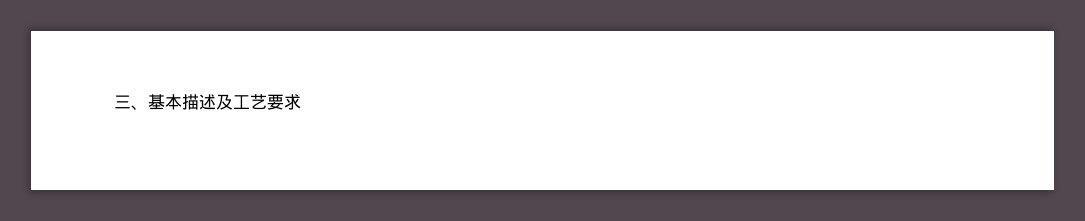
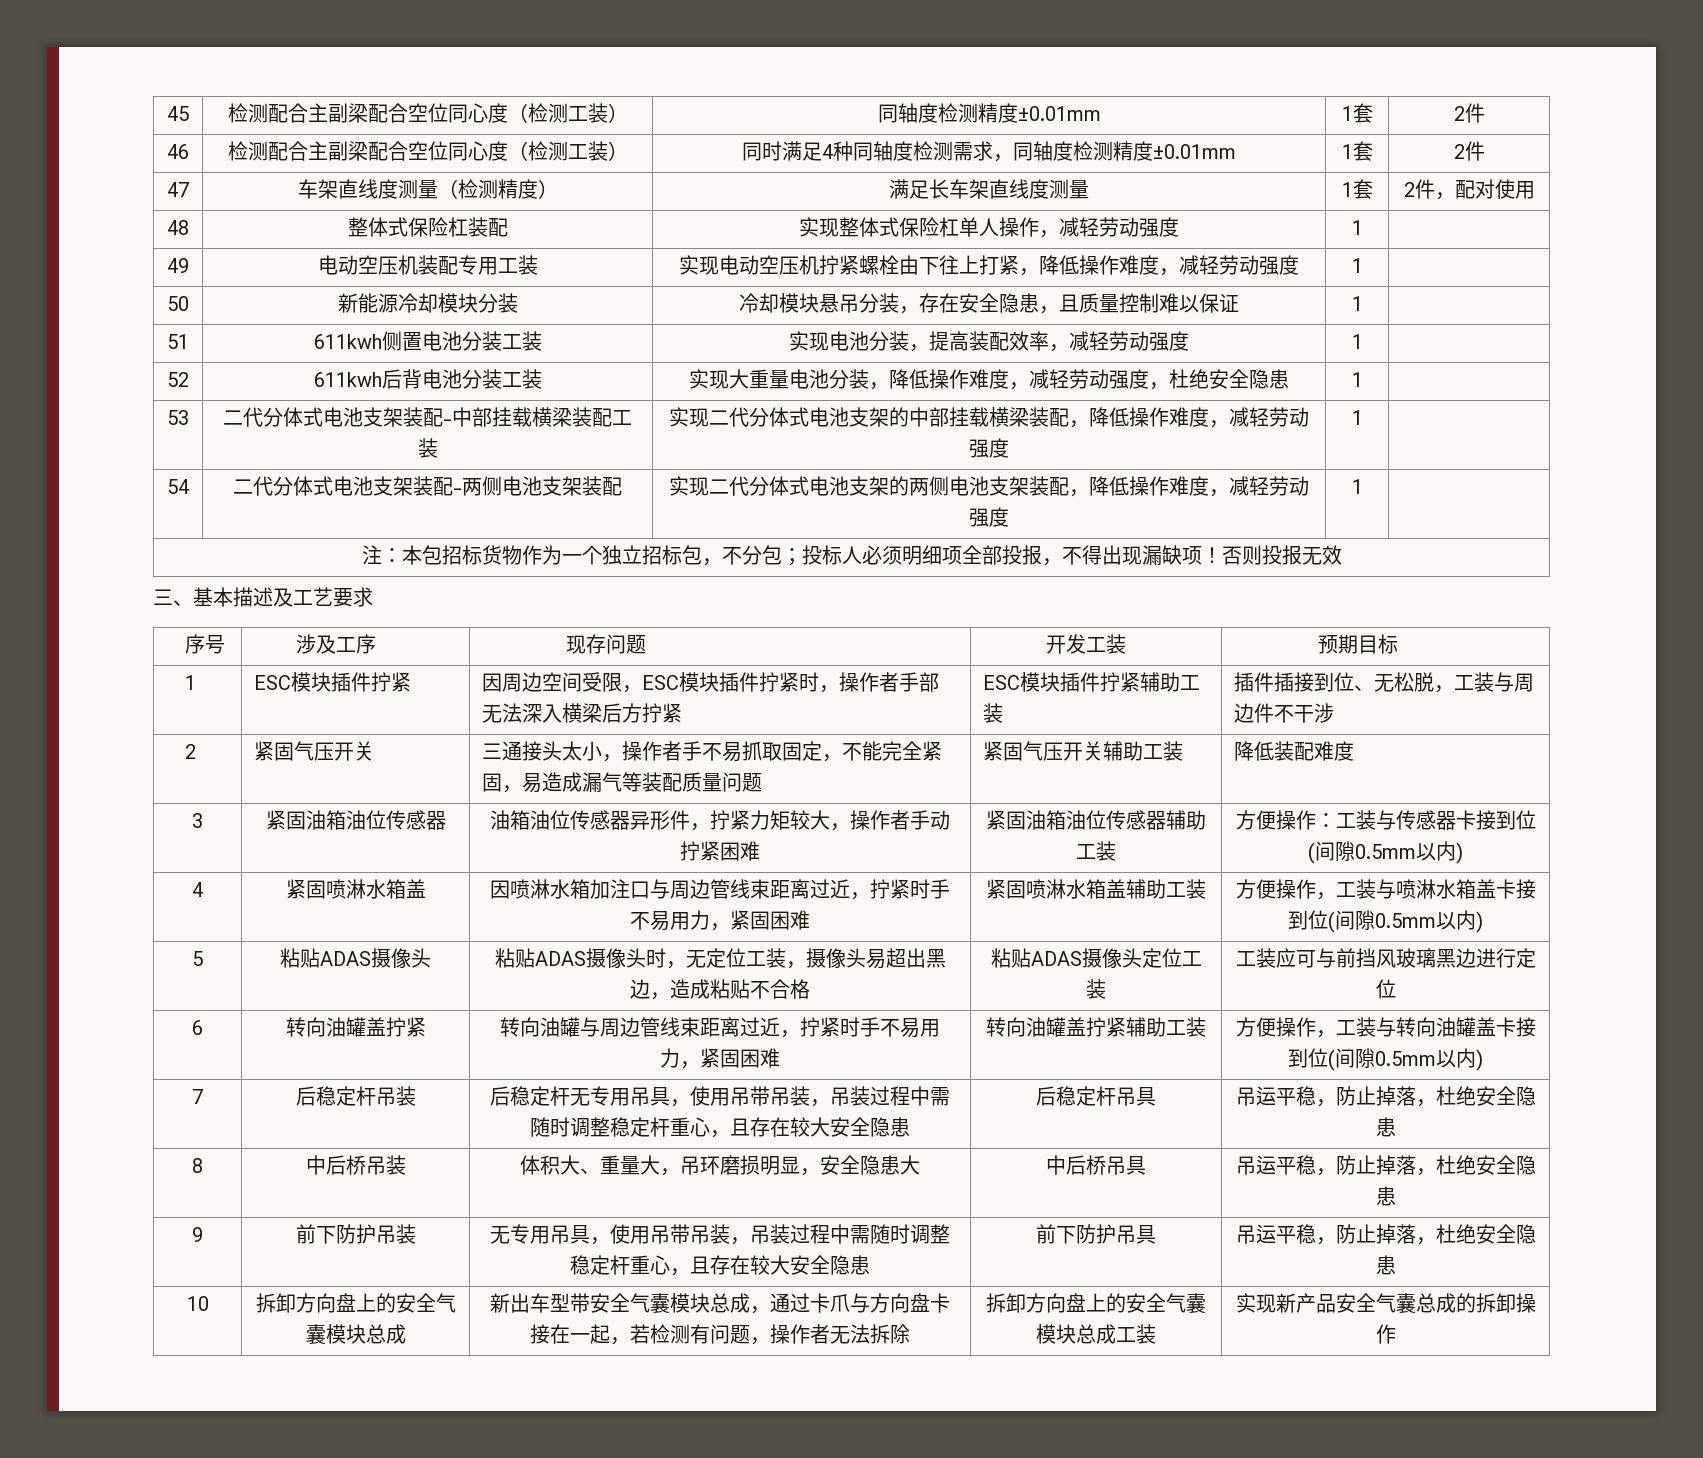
+ 45 | 检测配合主副梁配合空位同心度（检测工装） | 同轴度检测精度±0.01mm | 1套 | 2件
+ 46 | 检测配合主副梁配合空位同心度（检测工装） | 同时满足4种同轴度检测需求，同轴度检测精度±0.01mm | 1套 | 2件
+ 47 | 车架直线度测量（检测精度） | 满足长车架直线度测量 | 1套 | 2件，配对使用
+ 48 | 整体式保险杠装配 | 实现整体式保险杠单人操作，减轻劳动强度 | 1 |
+ 49 | 电动空压机装配专用工装 | 实现电动空压机拧紧螺栓由下往上打紧，降低操作难度，减轻劳动强度 | 1 |
+ 50 | 新能源冷却模块分装 | 冷却模块悬吊分装，存在安全隐患，且质量控制难以保证 | 1 |
+ 51 | 611kwh侧置电池分装工装 | 实现电池分装，提高装配效率，减轻劳动强度 | 1 |
+ 52 | 611kwh后背电池分装工装 | 实现大重量电池分装，降低操作难度，减轻劳动强度，杜绝安全隐患 | 1 |
+ 53 | 二代分体式电池支架装配-中部挂载横梁装配工装 | 实现二代分体式电池支架的中部挂载横梁装配，降低操作难度，减轻劳动强度 | 1 |
+ 54 | 二代分体式电池支架装配-两侧电池支架装配 | 实现二代分体式电池支架的两侧电池支架装配，降低操作难度，减轻劳动强度 | 1 |
+ 注：本包招标货物作为一个独立招标包，不分包；投标人必须明细项全部投报，不得出现漏缺项！否则投报无效
+ 序号 | 涉及工序 | 现存问题 | 开发工装 | 预期目标
+ 1 | ESC模块插件拧紧 | 因周边空间受限，ESC模块插件拧紧时，操作者手部无法深入横梁后方拧紧 | ESC模块插件拧紧辅助工装 | 插件插接到位、无松脱，工装与周边件不干涉
+ 2 | 紧固气压开关 | 三通接头太小，操作者手不易抓取固定，不能完全紧固，易造成漏气等装配质量问题 | 紧固气压开关辅助工装 | 降低装配难度
+ 3 | 紧固油箱油位传感器 | 油箱油位传感器异形件，拧紧力矩较大，操作者手动拧紧困难 | 紧固油箱油位传感器辅助工装 | 方便操作：工装与传感器卡接到位(间隙0.5mm以内)
+ 4 | 紧固喷淋水箱盖 | 因喷淋水箱加注口与周边管线束距离过近，拧紧时手不易用力，紧固困难 | 紧固喷淋水箱盖辅助工装 | 方便操作，工装与喷淋水箱盖卡接到位(间隙0.5mm以内)
+ 5 | 粘贴ADAS摄像头 | 粘贴ADAS摄像头时，无定位工装，摄像头易超出黑边，造成粘贴不合格 | 粘贴ADAS摄像头定位工装 | 工装应可与前挡风玻璃黑边进行定位
+ 6 | 转向油罐盖拧紧 | 转向油罐与周边管线束距离过近，拧紧时手不易用力，紧固困难 | 转向油罐盖拧紧辅助工装 | 方便操作，工装与转向油罐盖卡接到位(间隙0.5mm以内)
+ 7 | 后稳定杆吊装 | 后稳定杆无专用吊具，使用吊带吊装，吊装过程中需随时调整稳定杆重心，且存在较大安全隐患 | 后稳定杆吊具 | 吊运平稳，防止掉落，杜绝安全隐患
+ 8 | 中后桥吊装 | 体积大、重量大，吊环磨损明显，安全隐患大 | 中后桥吊具 | 吊运平稳，防止掉落，杜绝安全隐患
+ 9 | 前下防护吊装 | 无专用吊具，使用吊带吊装，吊装过程中需随时调整稳定杆重心，且存在较大安全隐患 | 前下防护吊具 | 吊运平稳，防止掉落，杜绝安全隐患
+ 10 | 拆卸方向盘上的安全气囊模块总成 | 新出车型带安全气囊模块总成，通过卡爪与方向盘卡接在一起，若检测有问题，操作者无法拆除 | 拆卸方向盘上的安全气囊模块总成工装 | 实现新产品安全气囊总成的拆卸操作

